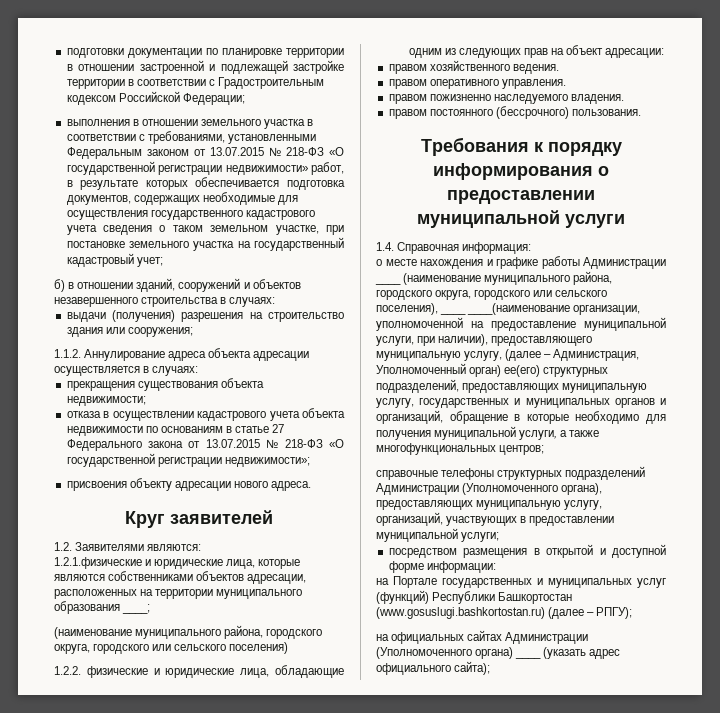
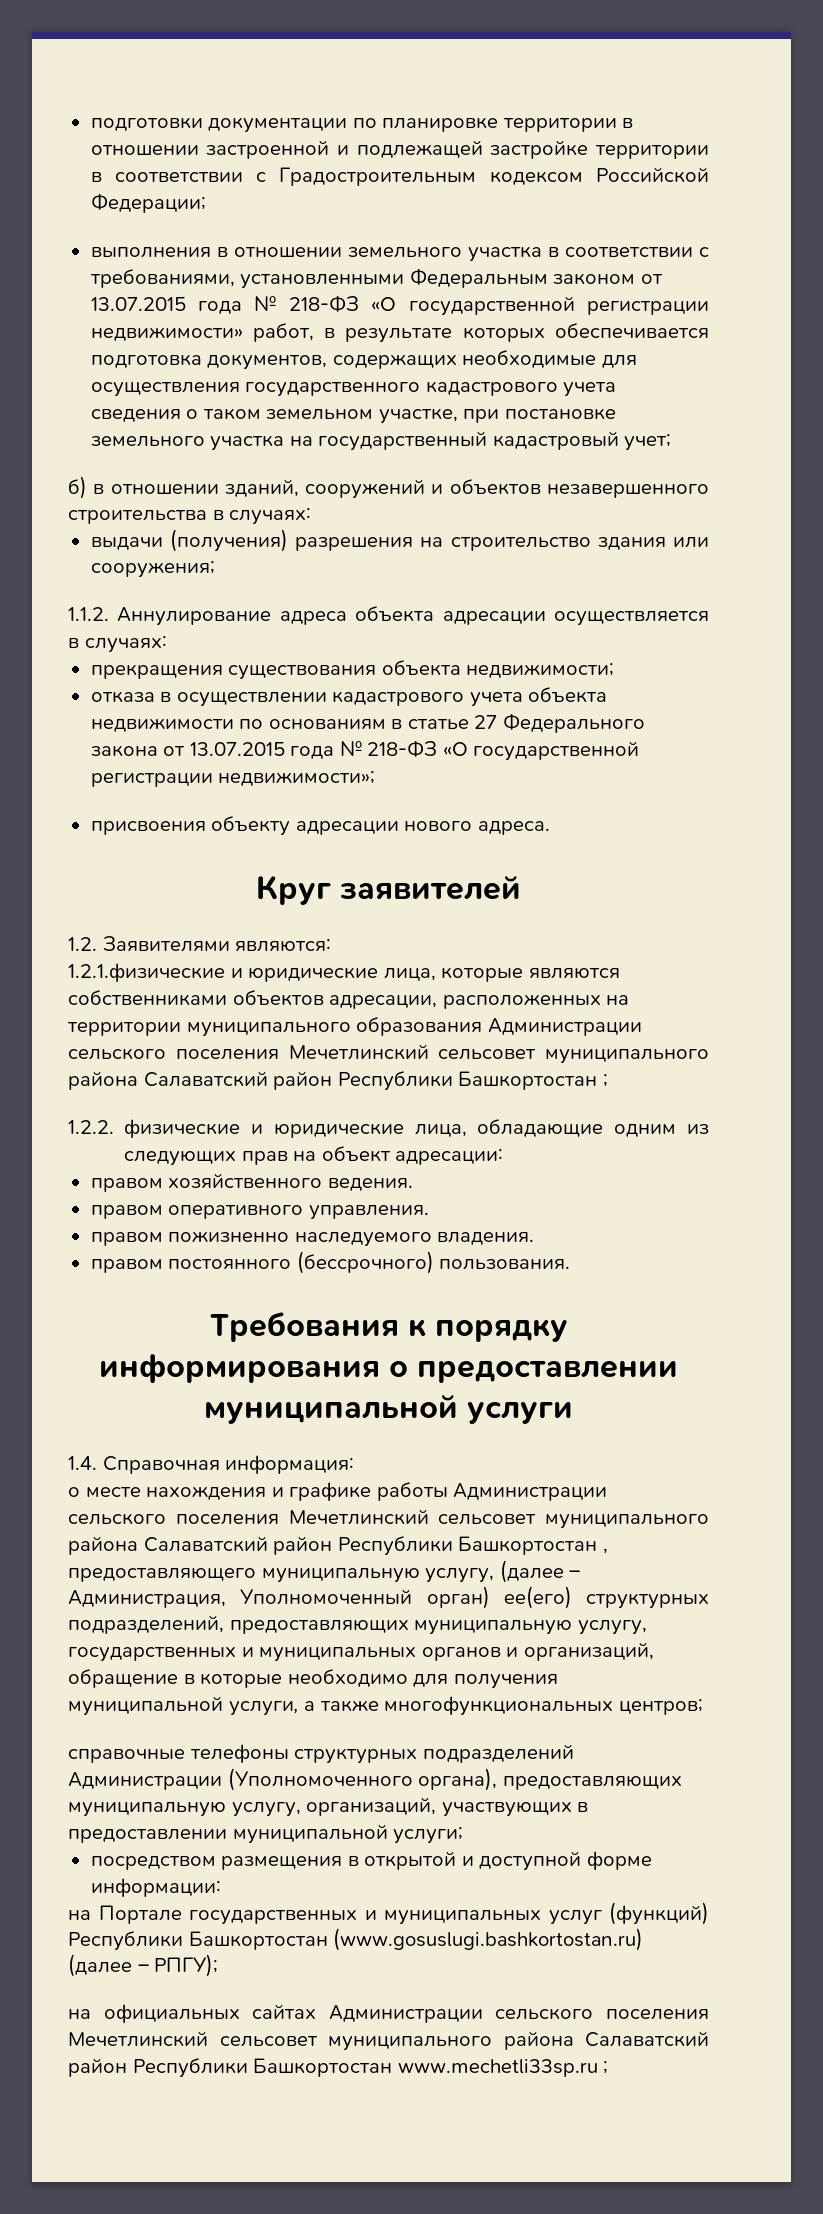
- выполнения в отношении земельного участка в соответствии с требованиями, установленными Федеральным законом от 13.07.2015 № 218-ФЗ «О государственной регистрации недвижимости» работ, в результате которых обеспечивается подготовка документов, содержащих необходимые для осуществления государственного кадастрового учета сведения о таком земельном участке, при постановке земельного участка на государственный кадастровый учет;
+ выполнения в отношении земельного участка в соответствии с требованиями, установленными Федеральным законом от 13.07.2015 года № 218-ФЗ «О государственной регистрации недвижимости» работ, в результате которых обеспечивается подготовка документов, содержащих необходимые для осуществления государственного кадастрового учета сведения о таком земельном участке, при постановке земельного участка на государственный кадастровый учет;
- отказа в осуществлении кадастрового учета объекта недвижимости по основаниям в статье 27 Федерального закона от 13.07.2015 № 218-ФЗ «О государственной регистрации недвижимости»;
+ отказа в осуществлении кадастрового учета объекта недвижимости по основаниям в статье 27 Федерального закона от 13.07.2015 года № 218-ФЗ «О государственной регистрации недвижимости»;
- 1.2.1.физические и юридические лица, которые являются собственниками объектов адресации, расположенных на территории муниципального образования ____;
- (наименование муниципального района, городского округа, городского или сельского поселения)
+ 1.2.1.физические и юридические лица, которые являются собственниками объектов адресации, расположенных на территории муниципального образования Администрации сельского поселения Мечетлинский сельсовет муниципального района Салаватский район Республики Башкортостан ;
- о месте нахождения и графике работы Администрации ____ (наименование муниципального района, городского округа, городского или сельского поселения), ____ ____(наименование организации, уполномоченной на предоставление муниципальной услуги, при наличии), предоставляющего муниципальную услугу, (далее – Администрация, Уполномоченный орган) ее(его) структурных подразделений, предоставляющих муниципальную услугу, государственных и муниципальных органов и организаций, обращение в которые необходимо для получения муниципальной услуги, а также многофункциональных центров;
+ о месте нахождения и графике работы Администрации сельского поселения Мечетлинский сельсовет муниципального района Салаватский район Республики Башкортостан , предоставляющего муниципальную услугу, (далее – Администрация, Уполномоченный орган) ее(его) структурных подразделений, предоставляющих муниципальную услугу, государственных и муниципальных органов и организаций, обращение в которые необходимо для получения муниципальной услуги, а также многофункциональных центров;
- на официальных сайтах Администрации (Уполномоченного органа) ____ (указать адрес официального сайта);
+ на официальных сайтах Администрации сельского поселения Мечетлинский сельсовет муниципального района Салаватский район Республики Башкортостан www.mechetli33sp.ru ;

